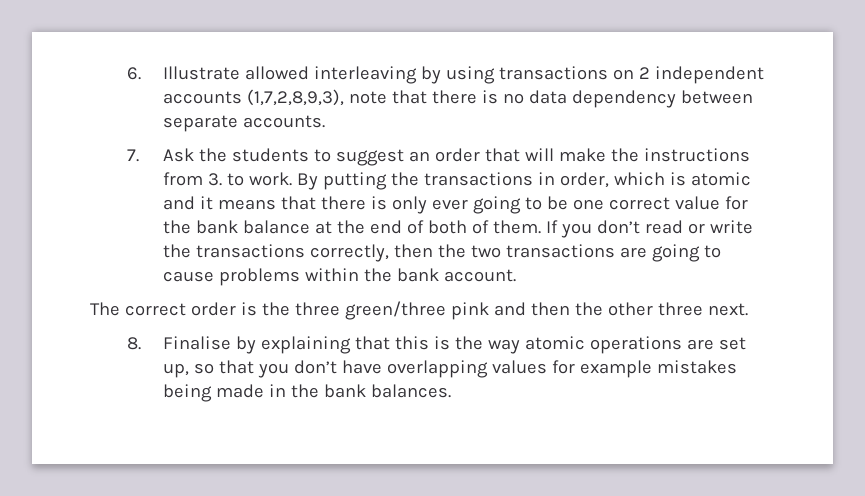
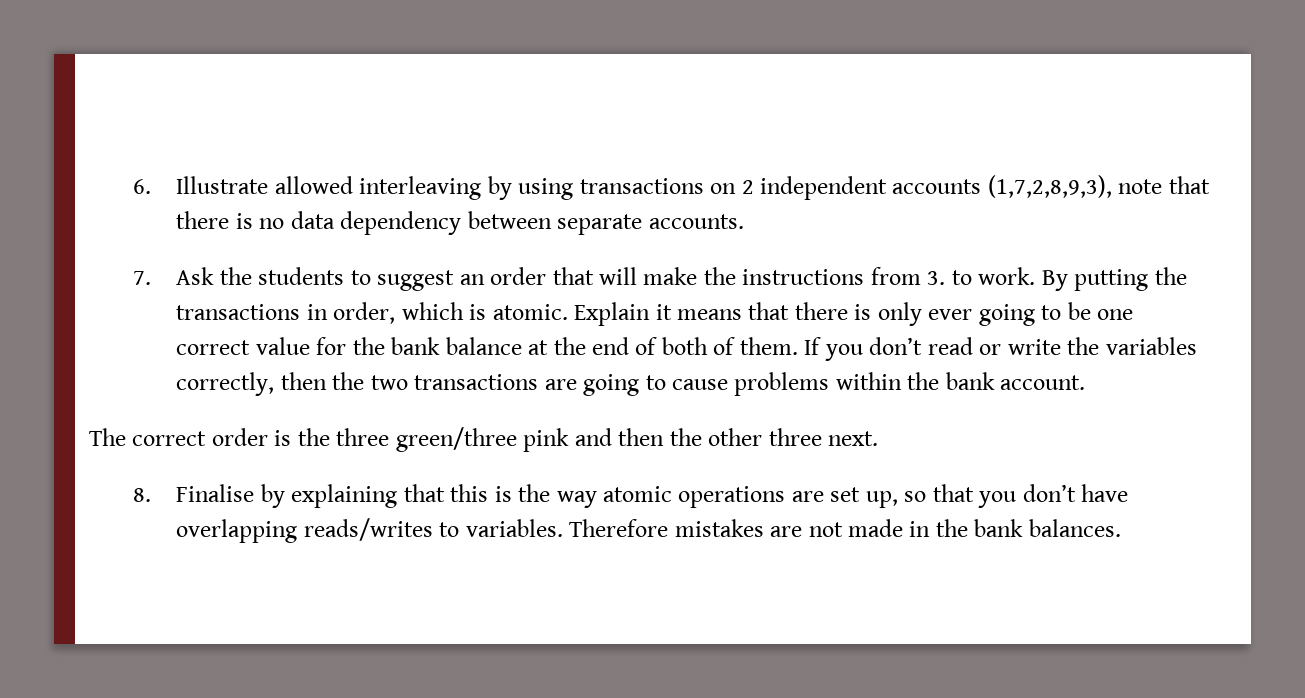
- By putting the transactions in order, which is atomic and it means that there is only ever going to be one correct value for the bank balance at the end of both of them.
+ By putting the transactions in order, which is atomic. Explain it means that there is only ever going to be one correct value for the bank balance at the end of both of them.
- If you don’t read or write the transactions correctly, then the two transactions are going to cause problems within the bank account.
+ If you don’t read or write the variables correctly, then the two transactions are going to cause problems within the bank account.
- 8. Finalise by explaining that this is the way atomic operations are set up, so that you don’t have overlapping values for example mistakes being made in the bank balances.
+ 8. Finalise by explaining that this is the way atomic operations are set up, so that you don’t have overlapping reads/writes to variables. Therefore mistakes are not made in the bank balances.

